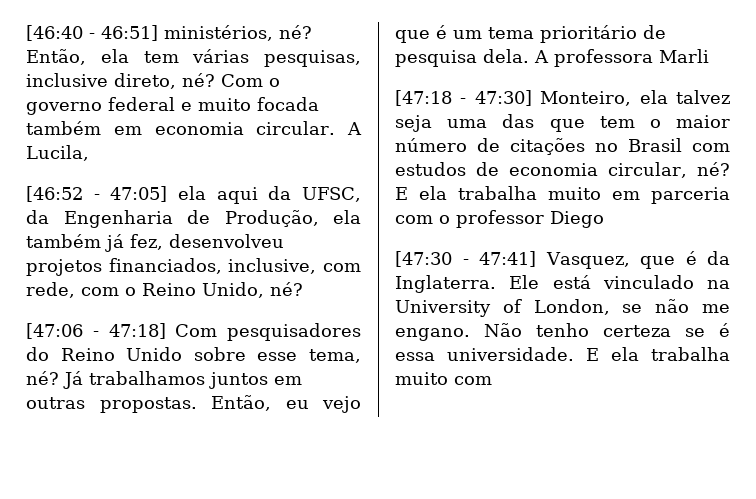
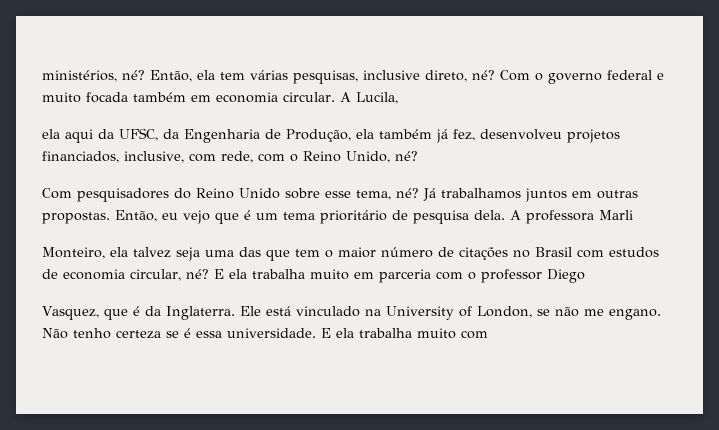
- [46:40 - 46:51] ministérios, né?
+ ministérios, né?
- [46:52 - 47:05] ela aqui da UFSC, da Engenharia de Produção, ela também já fez, desenvolveu projetos financiados, inclusive, com rede, com o Reino Unido, né?
+ ela aqui da UFSC, da Engenharia de Produção, ela também já fez, desenvolveu projetos financiados, inclusive, com rede, com o Reino Unido, né?
- [47:06 - 47:18] Com pesquisadores do Reino Unido sobre esse tema, né?
+ Com pesquisadores do Reino Unido sobre esse tema, né?
- [47:18 - 47:30] Monteiro, ela talvez seja uma das que tem o maior número de citações no Brasil com estudos de economia circular, né?
+ Monteiro, ela talvez seja uma das que tem o maior número de citações no Brasil com estudos de economia circular, né?
- [47:30 - 47:41] Vasquez, que é da Inglaterra.
+ Vasquez, que é da Inglaterra.

